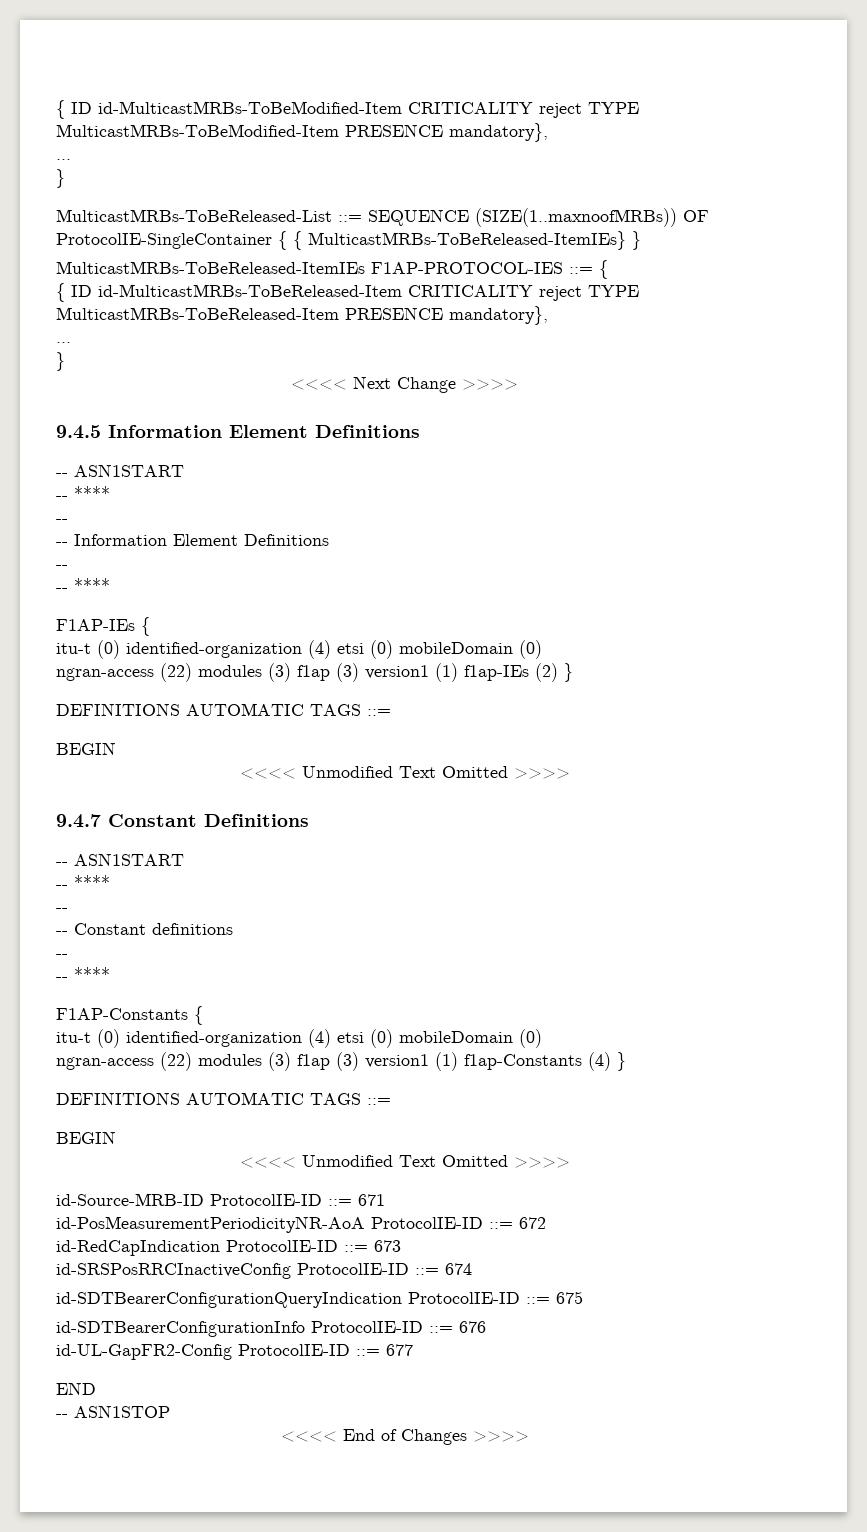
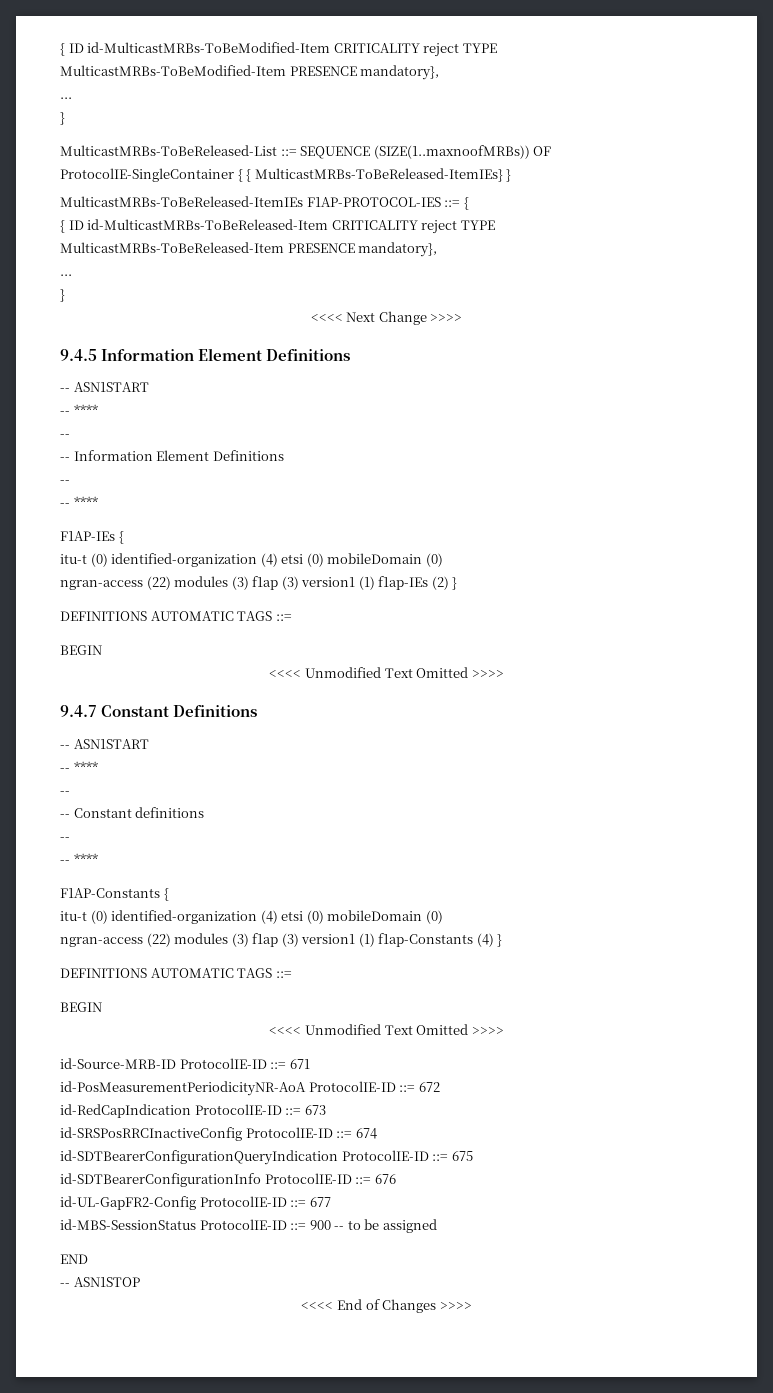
+ id-MBS-SessionStatus ProtocolIE-ID ::= 900 -- to be assigned

